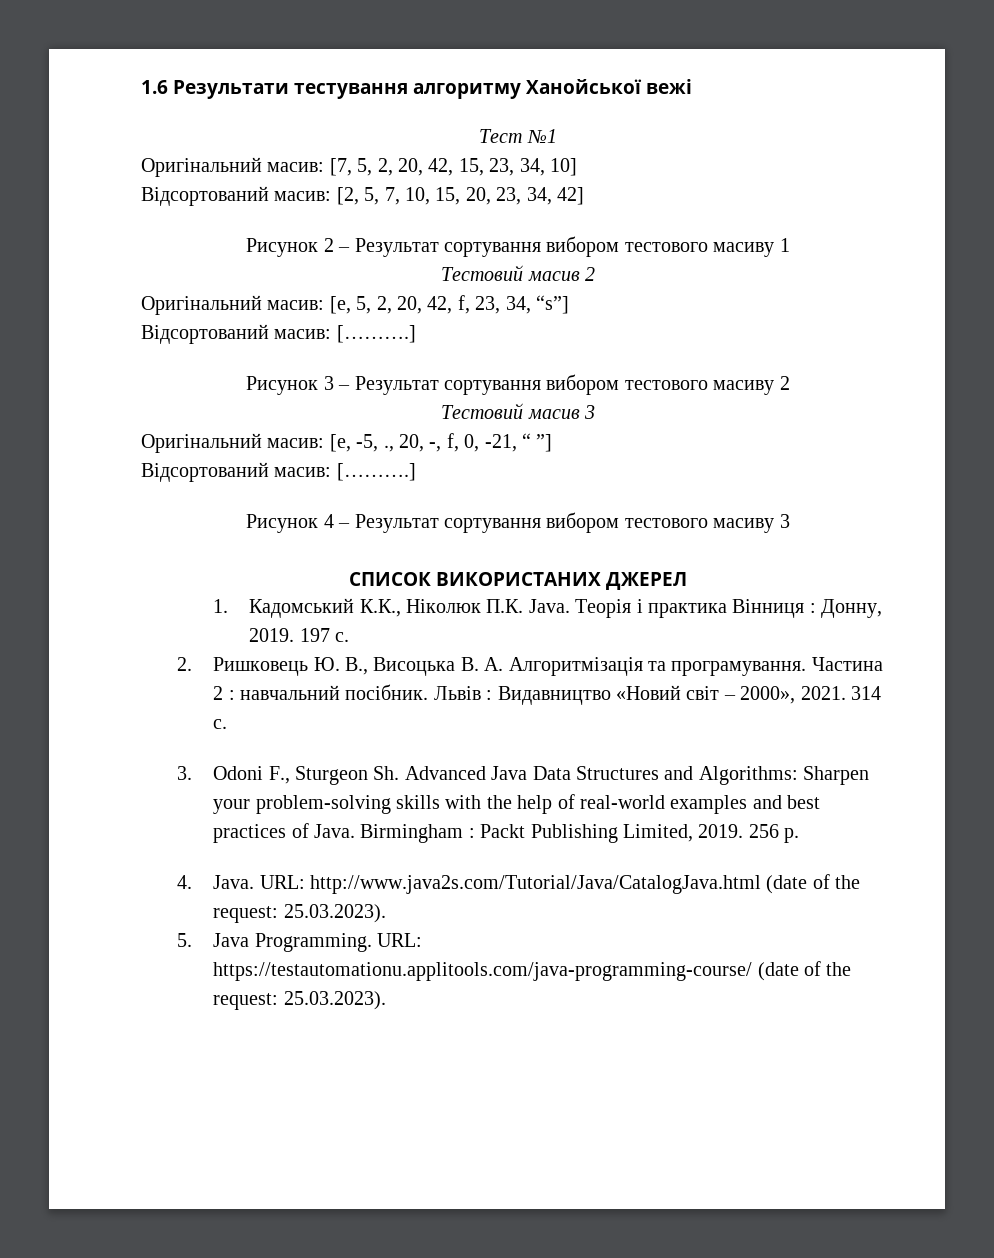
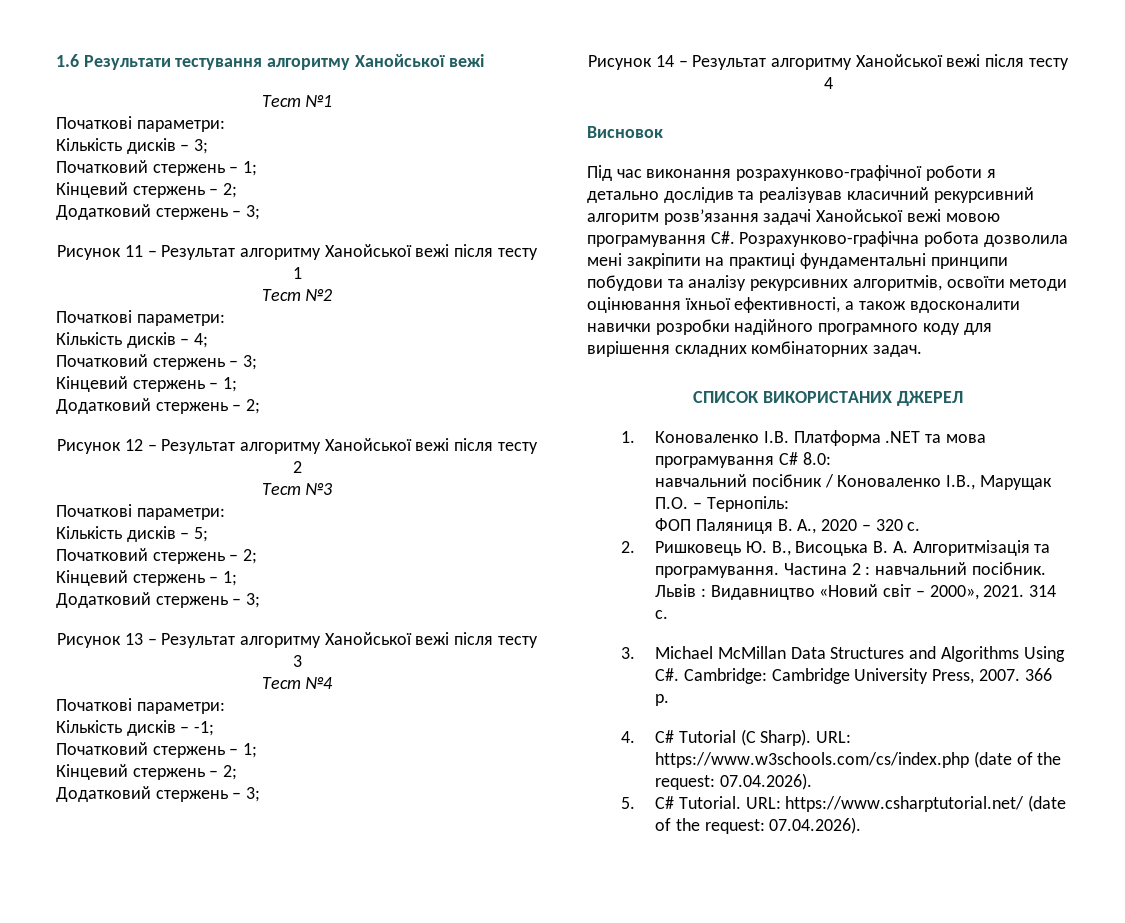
  Тест №1
- Оригінальний масив: [7, 5, 2, 20, 42, 15, 23, 34, 10]
- Відсортований масив: [2, 5, 7, 10, 15, 20, 23, 34, 42]
- Рисунок 2 – Результат сортування вибором тестового масиву 1
- Тестовий масив 2
- Оригінальний масив: [е, 5, 2, 20, 42, f, 23, 34, “s”]
- Відсортований масив: [……….]
- Рисунок 3 – Результат сортування вибором тестового масиву 2
- Тестовий масив 3
- Оригінальний масив: [е, -5, ., 20, -, f, 0, -21, “ ”]
- Відсортований масив: [……….]
- Рисунок 4 – Результат сортування вибором тестового масиву 3
+ Початкові параметри:
+ Кількість дисків – 3;
+ Початковий стержень – 1;
+ Кінцевий стержень – 2;
+ Додатковий стержень – 3;
+ Рисунок 11 – Результат алгоритму Ханойської вежі після тесту 1
+ Тест №2
+ Початкові параметри:
+ Кількість дисків – 4;
+ Початковий стержень – 3;
+ Кінцевий стержень – 1;
+ Додатковий стержень – 2;
+ Рисунок 12 – Результат алгоритму Ханойської вежі після тесту 2
+ Тест №3
+ Початкові параметри:
+ Кількість дисків – 5;
+ Початковий стержень – 2;
+ Кінцевий стержень – 1;
+ Додатковий стержень – 3;
+ Рисунок 13 – Результат алгоритму Ханойської вежі після тесту 3
+ Тест №4
+ Початкові параметри:
+ Кількість дисків – -1;
+ Початковий стержень – 1;
+ Кінцевий стержень – 2;
+ Додатковий стержень – 3;
+ Рисунок 14 – Результат алгоритму Ханойської вежі після тесту 4
+ Висновок
+ Під час виконання розрахунково-графічної роботи я детально дослідив та реалізував класичний рекурсивний алгоритм розв’язання задачі Ханойської вежі мовою програмування C#. Розрахунково-графічна робота дозволила мені закріпити на практиці фундаментальні принципи побудови та аналізу рекурсивних алгоритмів, освоїти методи оцінювання їхньої ефективності, а також вдосконалити навички розробки надійного програмного коду для вирішення складних комбінаторних задач.
  СПИСОК ВИКОРИСТАНИХ ДЖЕРЕЛ
- 1. Кадомський К.К., Ніколюк П.К. Java. Теорія і практика Вінниця : Донну, 2019. 197 с.
+ 1. Коноваленко І.В. Платформа .NET та мова програмування C# 8.0:
+ навчальний посібник / Коноваленко І.В., Марущак П.О. – Тернопіль:
+ ФОП Паляниця В. А., 2020 – 320 с.
- 3. Odoni F., Sturgeon Sh. Advanced Java Data Structures and Algorithms: Sharpen your problem-solving skills with the help of real-world examples and best practices of Java. Birmingham : Packt Publishing Limited, 2019. 256 p.
- 4. Java. URL: http://www.java2s.com/Tutorial/Java/CatalogJava.html (date of the request: 25.03.2023).
+ 3. Michael McMillan Data Structures and Algorithms Using C#. Cambridge: Cambridge University Press, 2007. 366 p.
+ 4. C# Tutorial (C Sharp). URL: https://www.w3schools.com/cs/index.php (date of the request: 07.04.2026).
- 5. Java Programming. URL: https://testautomationu.applitools.com/java-programming-course/ (date of the request: 25.03.2023).
+ 5. C# Tutorial. URL: https://www.csharptutorial.net/ (date of the request: 07.04.2026).

